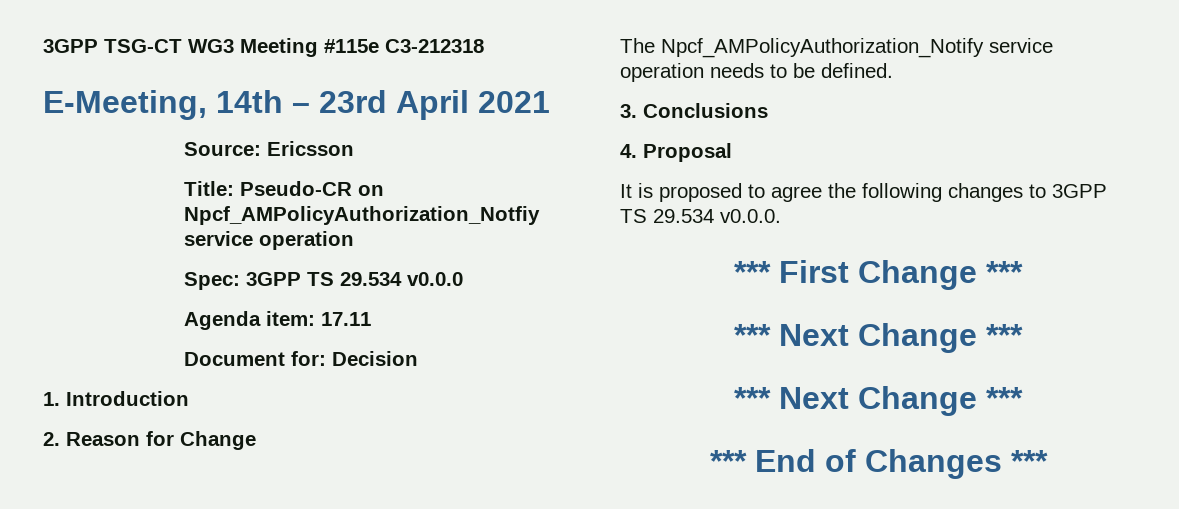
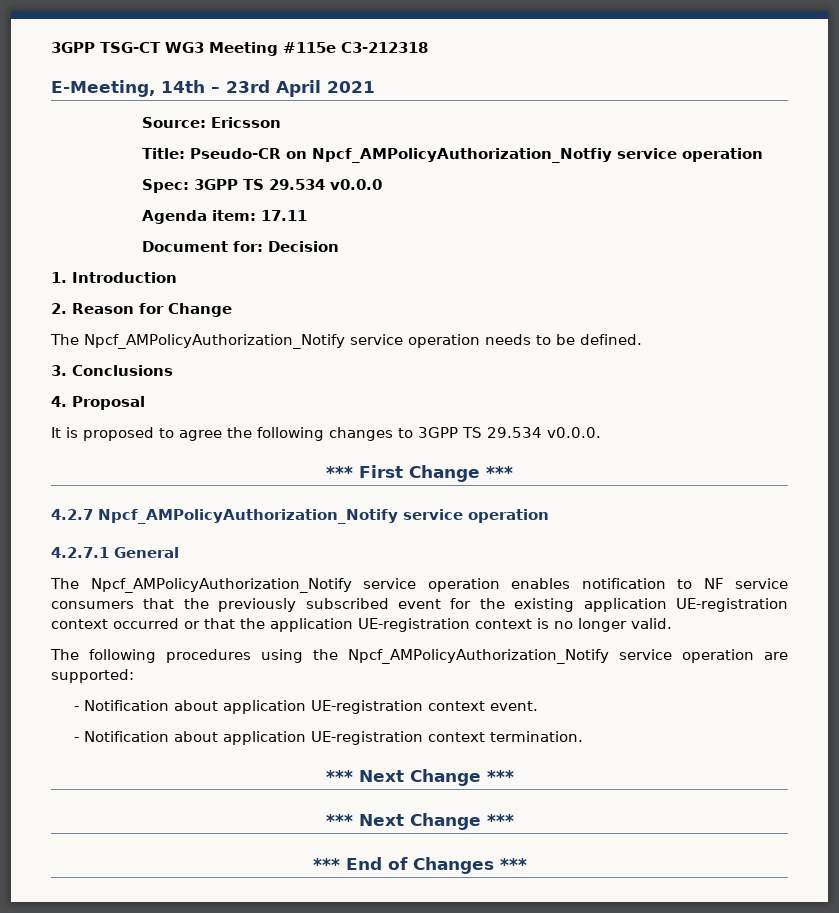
+ 4.2.7 Npcf_AMPolicyAuthorization_Notify service operation
+ 4.2.7.1 General
+ The Npcf_AMPolicyAuthorization_Notify service operation enables notification to NF service consumers that the previously subscribed event for the existing application UE-registration context occurred or that the application UE-registration context is no longer valid.
+ The following procedures using the Npcf_AMPolicyAuthorization_Notify service operation are supported:
+ - Notification about application UE-registration context event.
+ - Notification about application UE-registration context termination.

